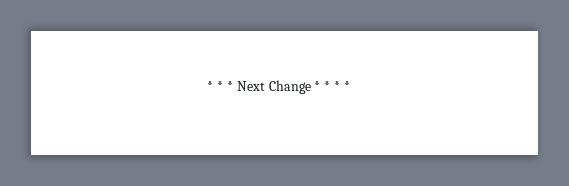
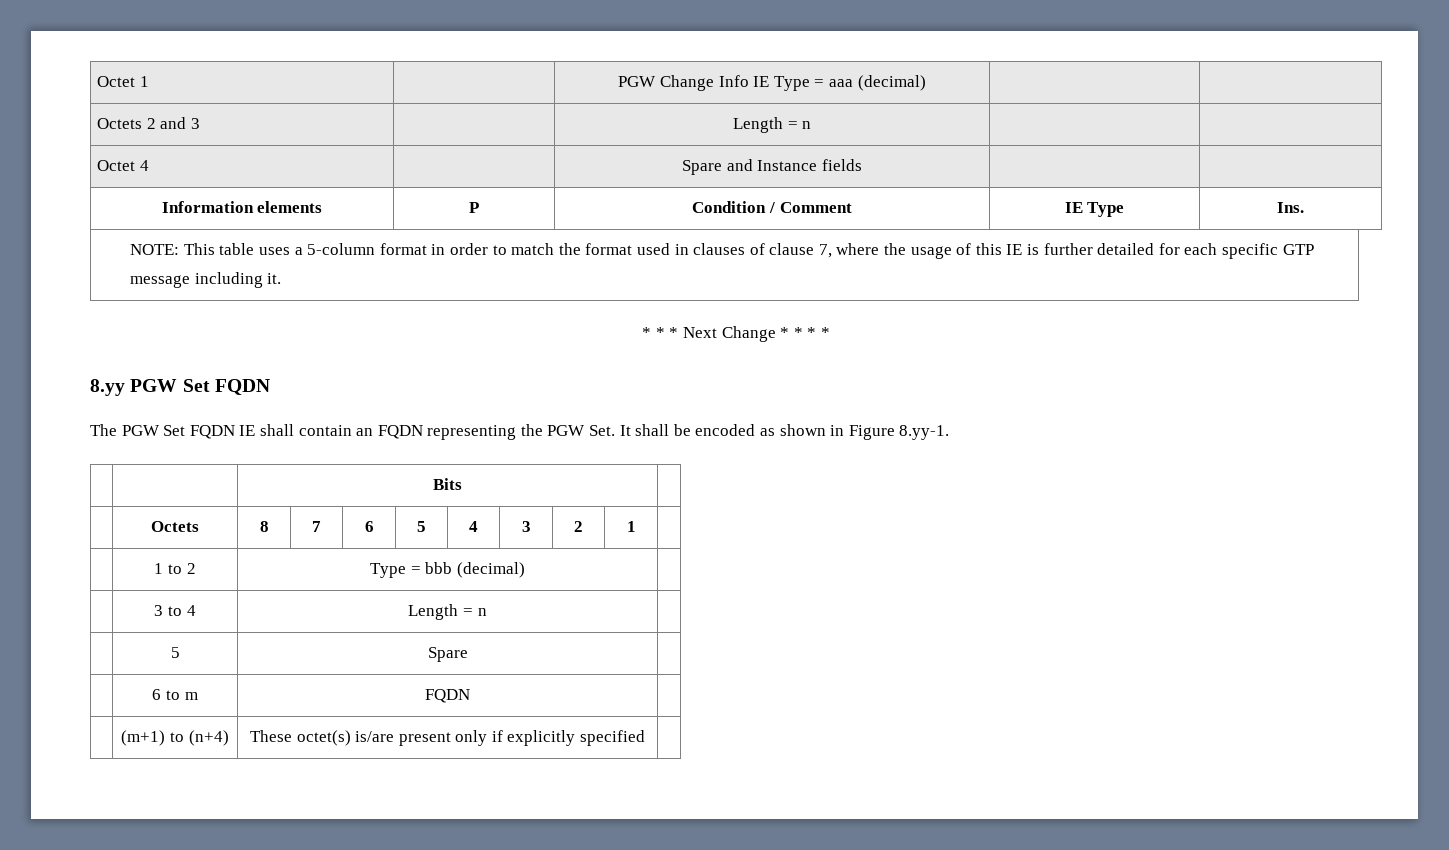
+ Octet 1 | | PGW Change Info IE Type = aaa (decimal) | |
+ Octets 2 and 3 | | Length = n | |
+ Octet 4 | | Spare and Instance fields | |
+ Information elements | P | Condition / Comment | IE Type | Ins.
+ NOTE: This table uses a 5-column format in order to match the format used in clauses of clause 7, where the usage of this IE is further detailed for each specific GTP message including it.
+ 8.yy PGW Set FQDN
+ The PGW Set FQDN IE shall contain an FQDN representing the PGW Set. It shall be encoded as shown in Figure 8.yy-1.
+ | | Bits |
+ | Octets | 8 | 7 | 6 | 5 | 4 | 3 | 2 | 1 |
+ | 1 to 2 | Type = bbb (decimal) |
+ | 3 to 4 | Length = n |
+ | 5 | Spare |
+ | 6 to m | FQDN |
+ | (m+1) to (n+4) | These octet(s) is/are present only if explicitly specified |

